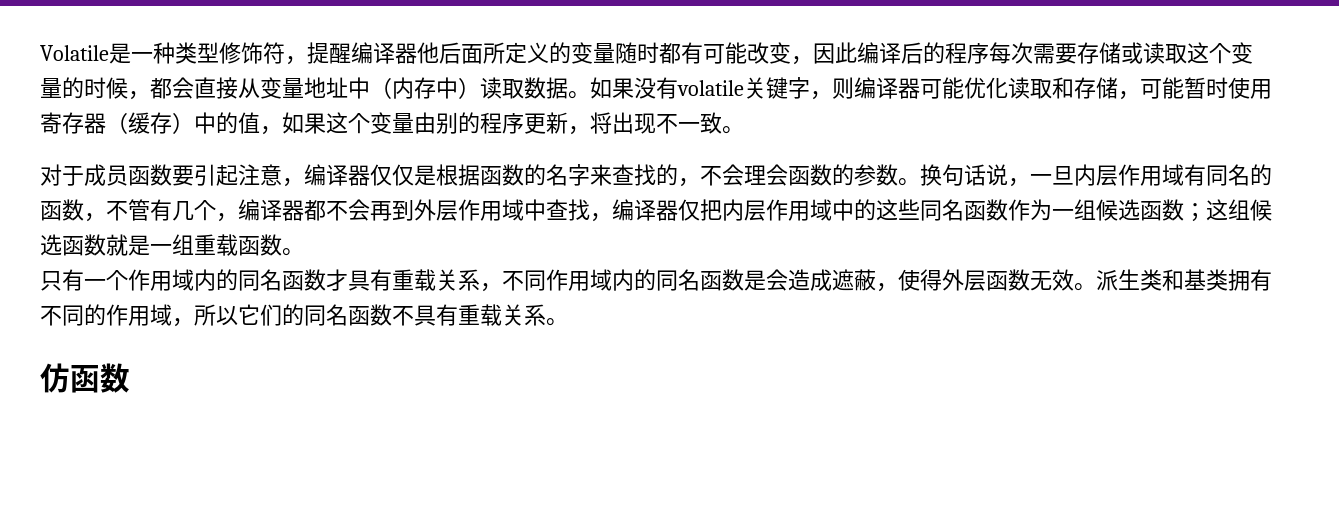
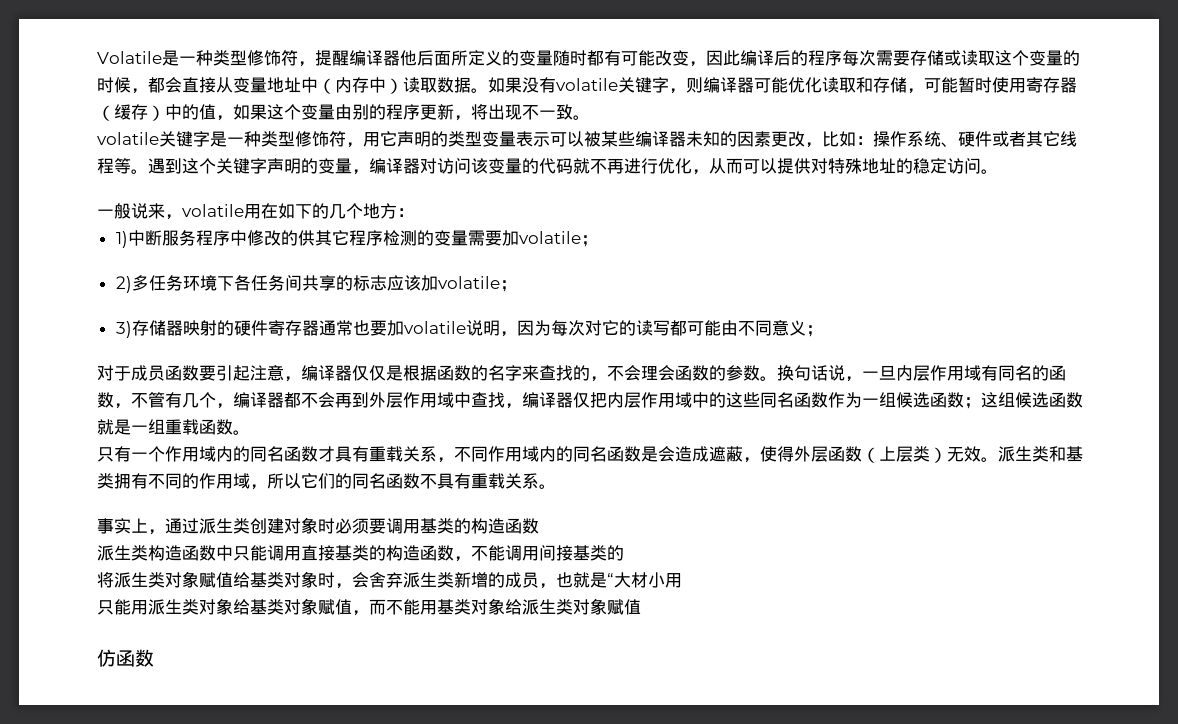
+ volatile关键字是一种类型修饰符，用它声明的类型变量表示可以被某些编译器未知的因素更改，比如：操作系统、硬件或者其它线程等。遇到这个关键字声明的变量，编译器对访问该变量的代码就不再进行优化，从而可以提供对特殊地址的稳定访问。
+ 一般说来，volatile用在如下的几个地方：
+ 1)中断服务程序中修改的供其它程序检测的变量需要加volatile；
+ 2)多任务环境下各任务间共享的标志应该加volatile；
+ 3)存储器映射的硬件寄存器通常也要加volatile说明，因为每次对它的读写都可能由不同意义；
- 只有一个作用域内的同名函数才具有重载关系，不同作用域内的同名函数是会造成遮蔽，使得外层函数无效。
+ 只有一个作用域内的同名函数才具有重载关系，不同作用域内的同名函数是会造成遮蔽，使得外层函数（上层类）无效。
+ 事实上，通过派生类创建对象时必须要调用基类的构造函数
+ 派生类构造函数中只能调用直接基类的构造函数，不能调用间接基类的
+ 将派生类对象赋值给基类对象时，会舍弃派生类新增的成员，也就是“大材小用
+ 只能用派生类对象给基类对象赋值，而不能用基类对象给派生类对象赋值

